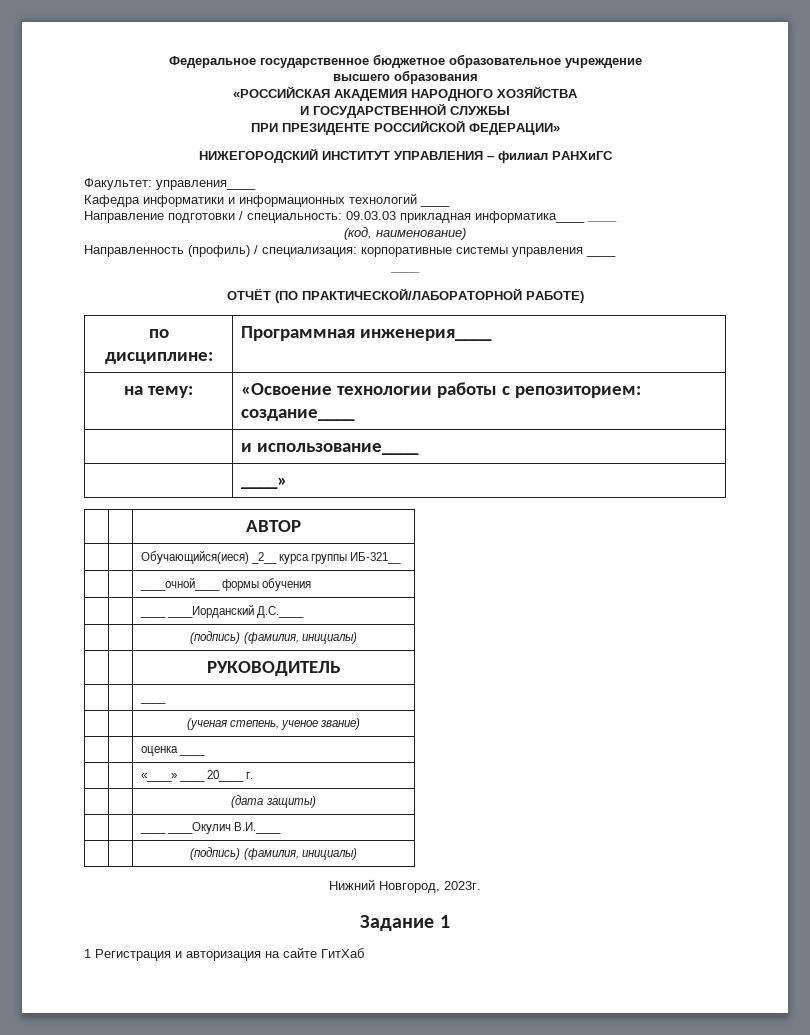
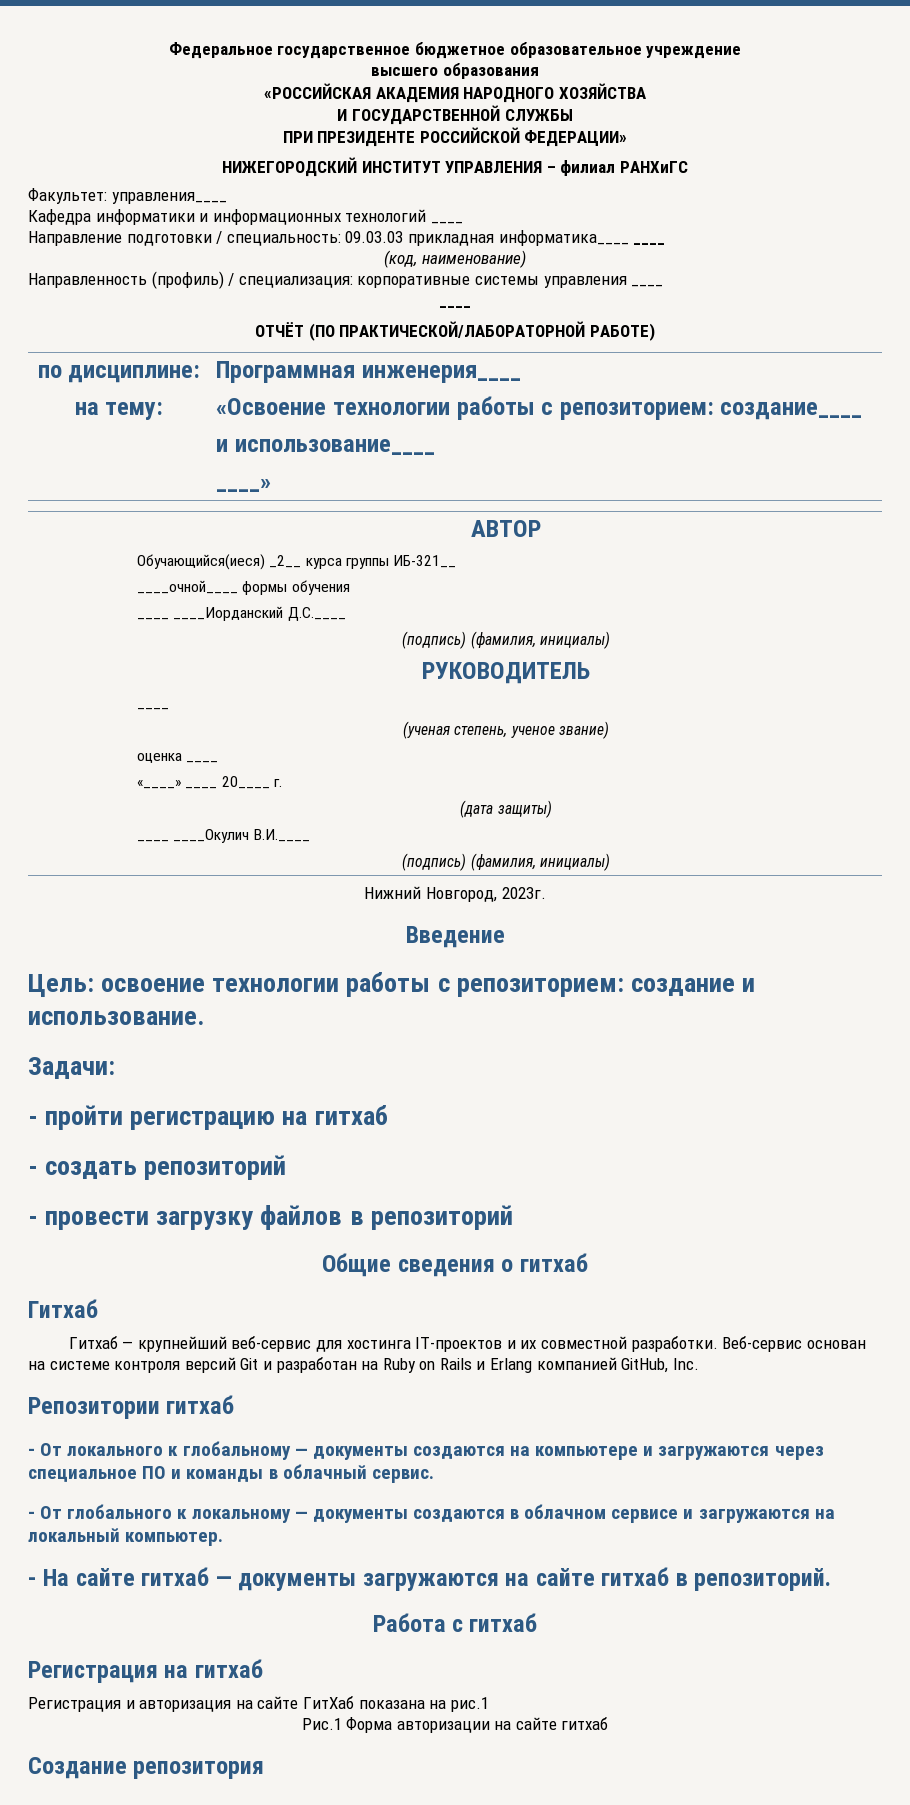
- Задание 1
- 1 Регистрация и авторизация на сайте ГитХаб
+ Введение
+ Цель: освоение технологии работы с репозиторием: создание и использование.
+ Задачи:
+ - пройти регистрацию на гитхаб
+ - создать репозиторий
+ - провести загрузку файлов в репозиторий
+ Общие сведения о гитхаб
+ Гитхаб
+ Гитхаб — крупнейший веб-сервис для хостинга IT-проектов и их совместной разработки. Веб-сервис основан на системе контроля версий Git и разработан на Ruby on Rails и Erlang компанией GitHub, Inc.
+ Репозитории гитхаб
+ - От локального к глобальному — документы создаются на компьютере и загружаются через специальное ПО и команды в облачный сервис.
+ - От глобального к локальному — документы создаются в облачном сервисе и загружаются на локальный компьютер.
+ - На сайте гитхаб — документы загружаются на сайте гитхаб в репозиторий.
+ Работа с гитхаб
+ Регистрация на гитхаб
+ Регистрация и авторизация на сайте ГитХаб показана на рис.1
+ Рис.1 Форма авторизации на сайте гитхаб
+ Создание репозитория

